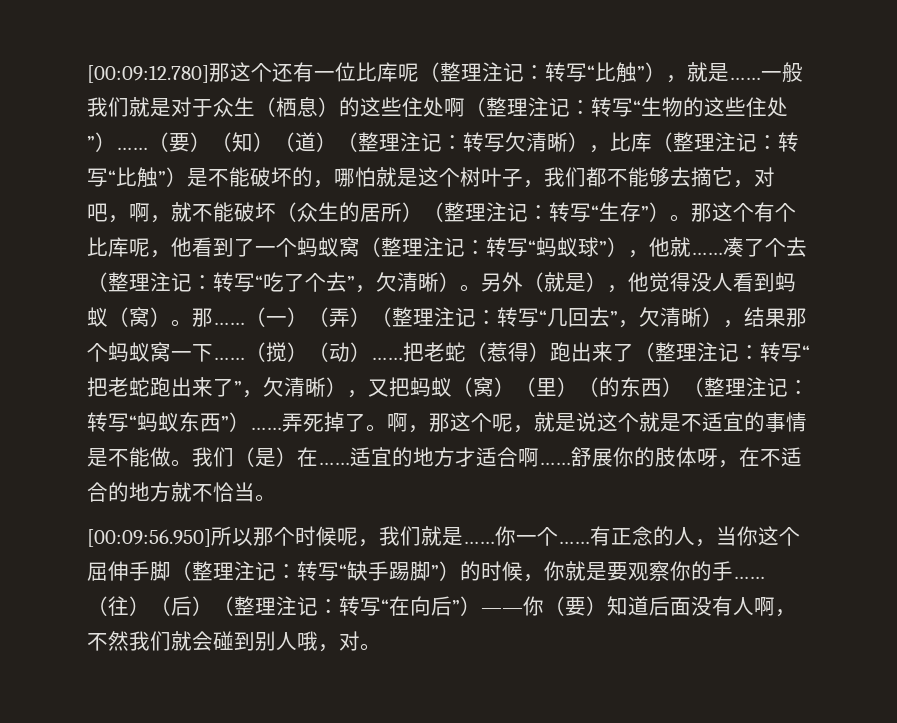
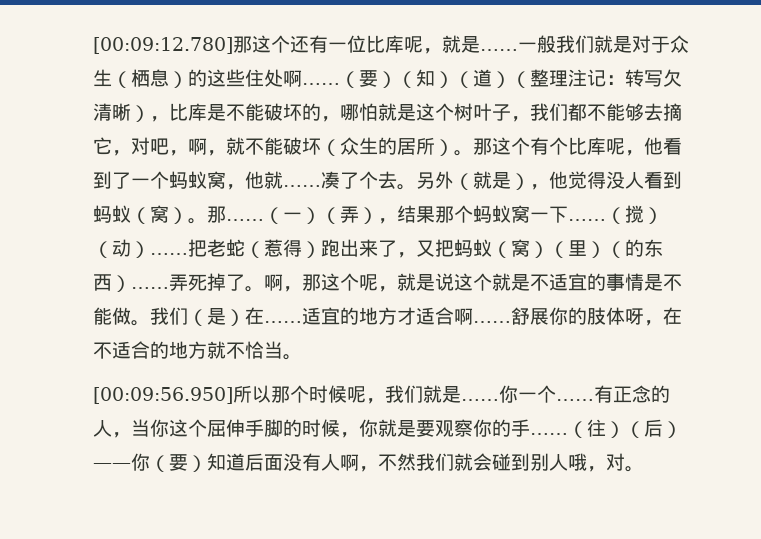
- [00:09:12.780]那这个还有一位比库呢（整理注记：转写“比触”），就是……
+ [00:09:12.780]那这个还有一位比库呢，就是……
- 一般我们就是对于众生（栖息）的这些住处啊（整理注记：转写“生物的这些住处”）……
+ 一般我们就是对于众生（栖息）的这些住处啊……
- （要）（知）（道）（整理注记：转写欠清晰），比库（整理注记：转写“比触”）是不能破坏的，哪怕就是这个树叶子，我们都不能够去摘它，对吧，啊，就不能破坏（众生的居所）（整理注记：转写“生存”）。
+ （要）（知）（道）（整理注记：转写欠清晰），比库是不能破坏的，哪怕就是这个树叶子，我们都不能够去摘它，对吧，啊，就不能破坏（众生的居所）。
- 那这个有个比库呢，他看到了一个蚂蚁窝（整理注记：转写“蚂蚁球”），他就……
+ 那这个有个比库呢，他看到了一个蚂蚁窝，他就……
- 凑了个去（整理注记：转写“吃了个去”，欠清晰）。
+ 凑了个去。
- （一）（弄）（整理注记：转写“几回去”，欠清晰），结果那个蚂蚁窝一下……
+ （一）（弄），结果那个蚂蚁窝一下……
- 把老蛇（惹得）跑出来了（整理注记：转写“把老蛇跑出来了”，欠清晰），又把蚂蚁（窝）（里）（的东西）（整理注记：转写“蚂蚁东西”）……
+ 把老蛇（惹得）跑出来了，又把蚂蚁（窝）（里）（的东西）……
- 有正念的人，当你这个屈伸手脚（整理注记：转写“缺手踢脚”）的时候，你就是要观察你的手……
+ 有正念的人，当你这个屈伸手脚的时候，你就是要观察你的手……
- （往）（后）（整理注记：转写“在向后”）——你（要）知道后面没有人啊，不然我们就会碰到别人哦，对。
+ （往）（后）——你（要）知道后面没有人啊，不然我们就会碰到别人哦，对。

